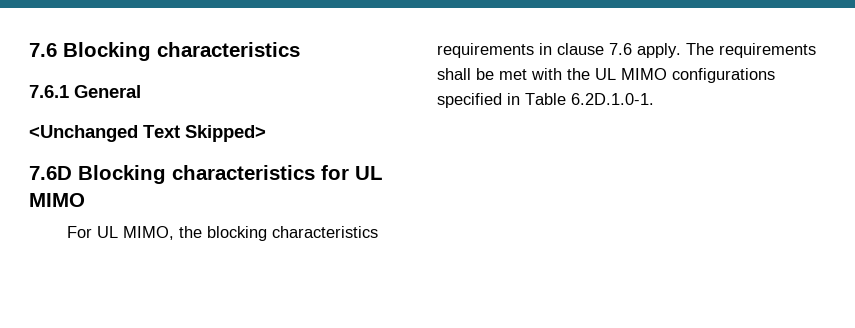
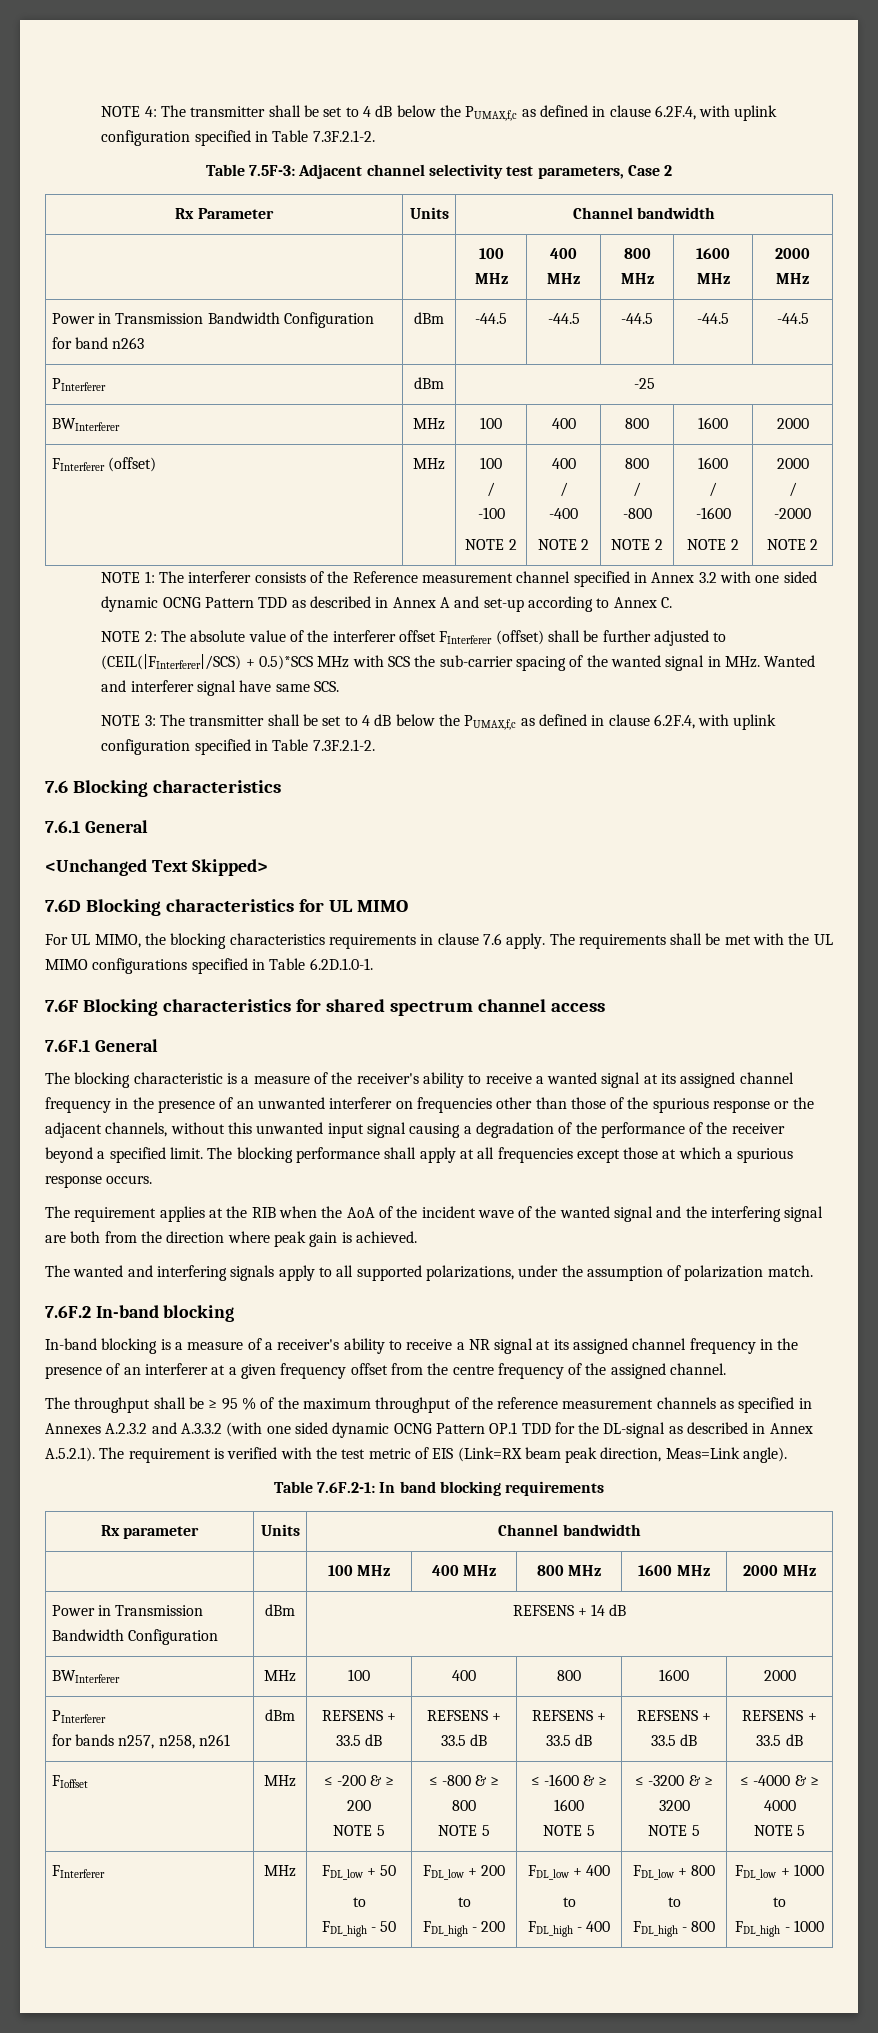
+ NOTE 4: The transmitter shall be set to 4 dB below the PUMAX,f,c as defined in clause 6.2F.4, with uplink configuration specified in Table 7.3F.2.1-2.
+ Table 7.5F-3: Adjacent channel selectivity test parameters, Case 2
+ Rx Parameter | Units | Channel bandwidth
+ | | 100 MHz | 400 MHz | 800 MHz | 1600 MHz | 2000 MHz
+ Power in Transmission Bandwidth Configuration for band n263 | dBm | -44.5 | -44.5 | -44.5 | -44.5 | -44.5
+ PInterferer | dBm | -25
+ BWInterferer | MHz | 100 | 400 | 800 | 1600 | 2000
+ FInterferer (offset) | MHz | 100
+ /
+ -100
+ NOTE 2 | 400
+ /
+ -400
+ NOTE 2 | 800
+ /
+ -800
+ NOTE 2 | 1600
+ /
+ -1600
+ NOTE 2 | 2000
+ /
+ -2000
+ NOTE 2
+ NOTE 1: The interferer consists of the Reference measurement channel specified in Annex 3.2 with one sided dynamic OCNG Pattern TDD as described in Annex A and set-up according to Annex C.
+ NOTE 2: The absolute value of the interferer offset FInterferer (offset) shall be further adjusted to (CEIL(|FInterferer|/SCS) + 0.5)*SCS MHz with SCS the sub-carrier spacing of the wanted signal in MHz. Wanted and interferer signal have same SCS.
+ NOTE 3: The transmitter shall be set to 4 dB below the PUMAX,f,c as defined in clause 6.2F.4, with uplink configuration specified in Table 7.3F.2.1-2.
+ 7.6F Blocking characteristics for shared spectrum channel access
+ 7.6F.1 General
+ The blocking characteristic is a measure of the receiver's ability to receive a wanted signal at its assigned channel frequency in the presence of an unwanted interferer on frequencies other than those of the spurious response or the adjacent channels, without this unwanted input signal causing a degradation of the performance of the receiver beyond a specified limit. The blocking performance shall apply at all frequencies except those at which a spurious response occurs.
+ The requirement applies at the RIB when the AoA of the incident wave of the wanted signal and the interfering signal are both from the direction where peak gain is achieved.
+ The wanted and interfering signals apply to all supported polarizations, under the assumption of polarization match.
+ 7.6F.2 In-band blocking
+ In-band blocking is a measure of a receiver's ability to receive a NR signal at its assigned channel frequency in the presence of an interferer at a given frequency offset from the centre frequency of the assigned channel.
+ The throughput shall be ≥ 95 % of the maximum throughput of the reference measurement channels as specified in Annexes A.2.3.2 and A.3.3.2 (with one sided dynamic OCNG Pattern OP.1 TDD for the DL-signal as described in Annex A.5.2.1). The requirement is verified with the test metric of EIS (Link=RX beam peak direction, Meas=Link angle).
+ Table 7.6F.2-1: In band blocking requirements
+ Rx parameter | Units | Channel bandwidth
+ | | 100 MHz | 400 MHz | 800 MHz | 1600 MHz | 2000 MHz
+ Power in Transmission Bandwidth Configuration | dBm | REFSENS + 14 dB
+ BWInterferer | MHz | 100 | 400 | 800 | 1600 | 2000
+ PInterferer
+ for bands n257, n258, n261 | dBm | REFSENS + 33.5 dB | REFSENS + 33.5 dB | REFSENS + 33.5 dB | REFSENS + 33.5 dB | REFSENS + 33.5 dB
+ FIoffset | MHz | ≤ -200 & ≥ 200
+ NOTE 5 | ≤ -800 & ≥ 800
+ NOTE 5 | ≤ -1600 & ≥ 1600
+ NOTE 5 | ≤ -3200 & ≥ 3200
+ NOTE 5 | ≤ -4000 & ≥ 4000
+ NOTE 5
+ FInterferer | MHz | FDL_low + 50
+ to
+ FDL_high - 50 | FDL_low + 200
+ to
+ FDL_high - 200 | FDL_low + 400
+ to
+ FDL_high - 400 | FDL_low + 800
+ to
+ FDL_high - 800 | FDL_low + 1000
+ to
+ FDL_high - 1000

